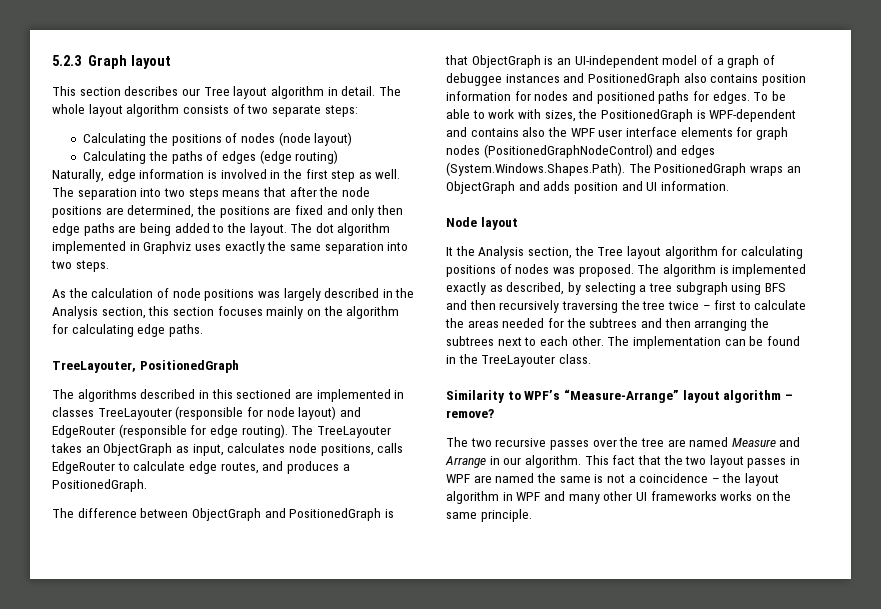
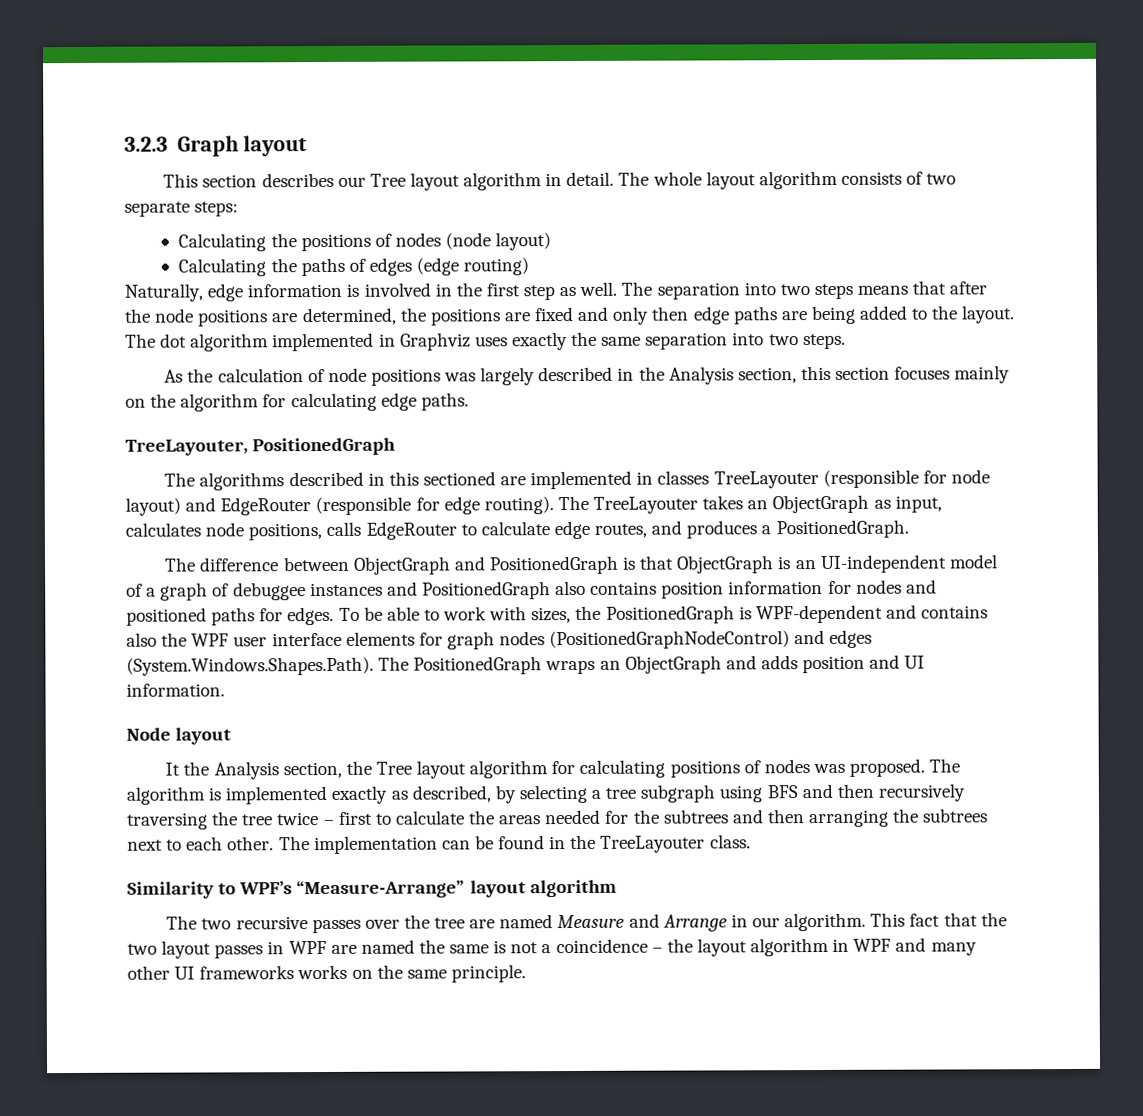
- 5.2.3 Graph layout
+ 3.2.3 Graph layout
- Similarity to WPF’s “Measure-Arrange” layout algorithm – remove?
+ Similarity to WPF’s “Measure-Arrange” layout algorithm

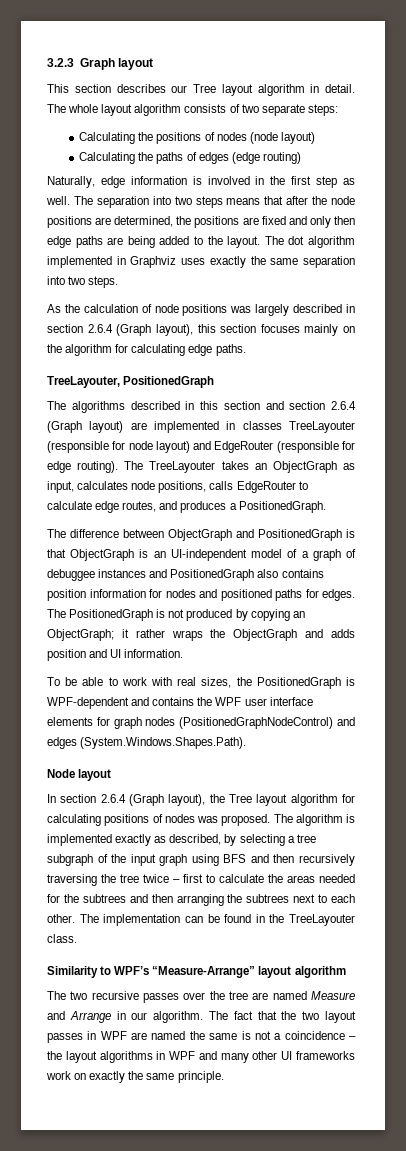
- As the calculation of node positions was largely described in the Analysis section, this section focuses mainly on the algorithm for calculating edge paths.
+ As the calculation of node positions was largely described in section 2.6.4 (Graph layout), this section focuses mainly on the algorithm for calculating edge paths.
- The algorithms described in this sectioned are implemented in classes TreeLayouter (responsible for node layout) and EdgeRouter (responsible for edge routing).
+ The algorithms described in this section and section 2.6.4 (Graph layout) are implemented in classes TreeLayouter (responsible for node layout) and EdgeRouter (responsible for edge routing).
- The difference between ObjectGraph and PositionedGraph is that ObjectGraph is an UI-independent model of a graph of debuggee instances and PositionedGraph also contains position information for nodes and positioned paths for edges. To be able to work with sizes, the PositionedGraph is WPF-dependent and contains also the WPF user interface elements for graph nodes (PositionedGraphNodeControl) and edges (System.Windows.Shapes.Path). The PositionedGraph wraps an ObjectGraph and adds position and UI information.
+ The difference between ObjectGraph and PositionedGraph is that ObjectGraph is an UI-independent model of a graph of debuggee instances and PositionedGraph also contains position information for nodes and positioned paths for edges. The PositionedGraph is not produced by copying an ObjectGraph; it rather wraps the ObjectGraph and adds position and UI information.
+ To be able to work with real sizes, the PositionedGraph is WPF-dependent and contains the WPF user interface elements for graph nodes (PositionedGraphNodeControl) and edges (System.Windows.Shapes.Path).
  Node layout
- It the Analysis section, the Tree layout algorithm for calculating positions of nodes was proposed.
+ In section 2.6.4 (Graph layout), the Tree layout algorithm for calculating positions of nodes was proposed.
- The algorithm is implemented exactly as described, by selecting a tree subgraph using BFS and then recursively traversing the tree twice – first to calculate the areas needed for the subtrees and then arranging the subtrees next to each other.
+ The algorithm is implemented exactly as described, by selecting a tree subgraph of the input graph using BFS and then recursively traversing the tree twice – first to calculate the areas needed for the subtrees and then arranging the subtrees next to each other.
- This fact that the two layout passes in WPF are named the same is not a coincidence – the layout algorithm in WPF and many other UI frameworks works on the same principle.
+ The fact that the two layout passes in WPF are named the same is not a coincidence – the layout algorithms in WPF and many other UI frameworks work on exactly the same principle.

